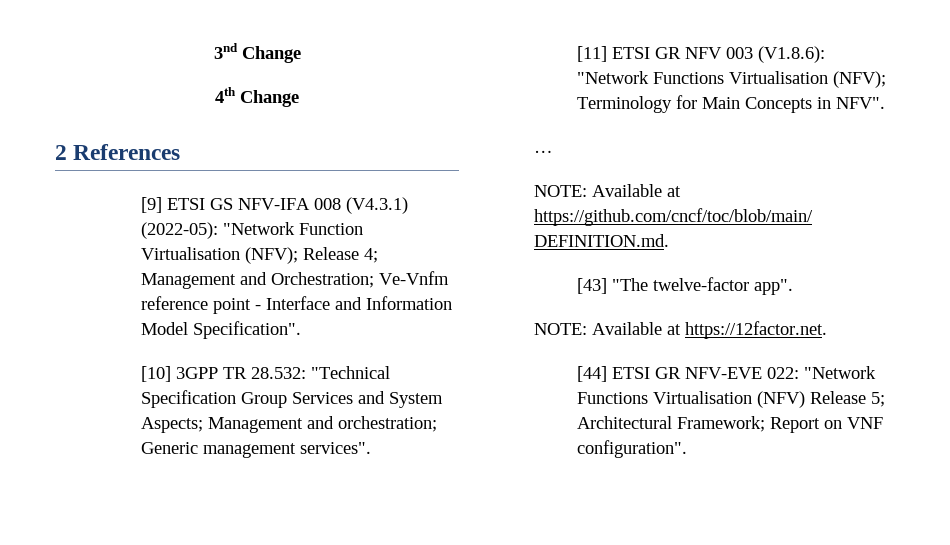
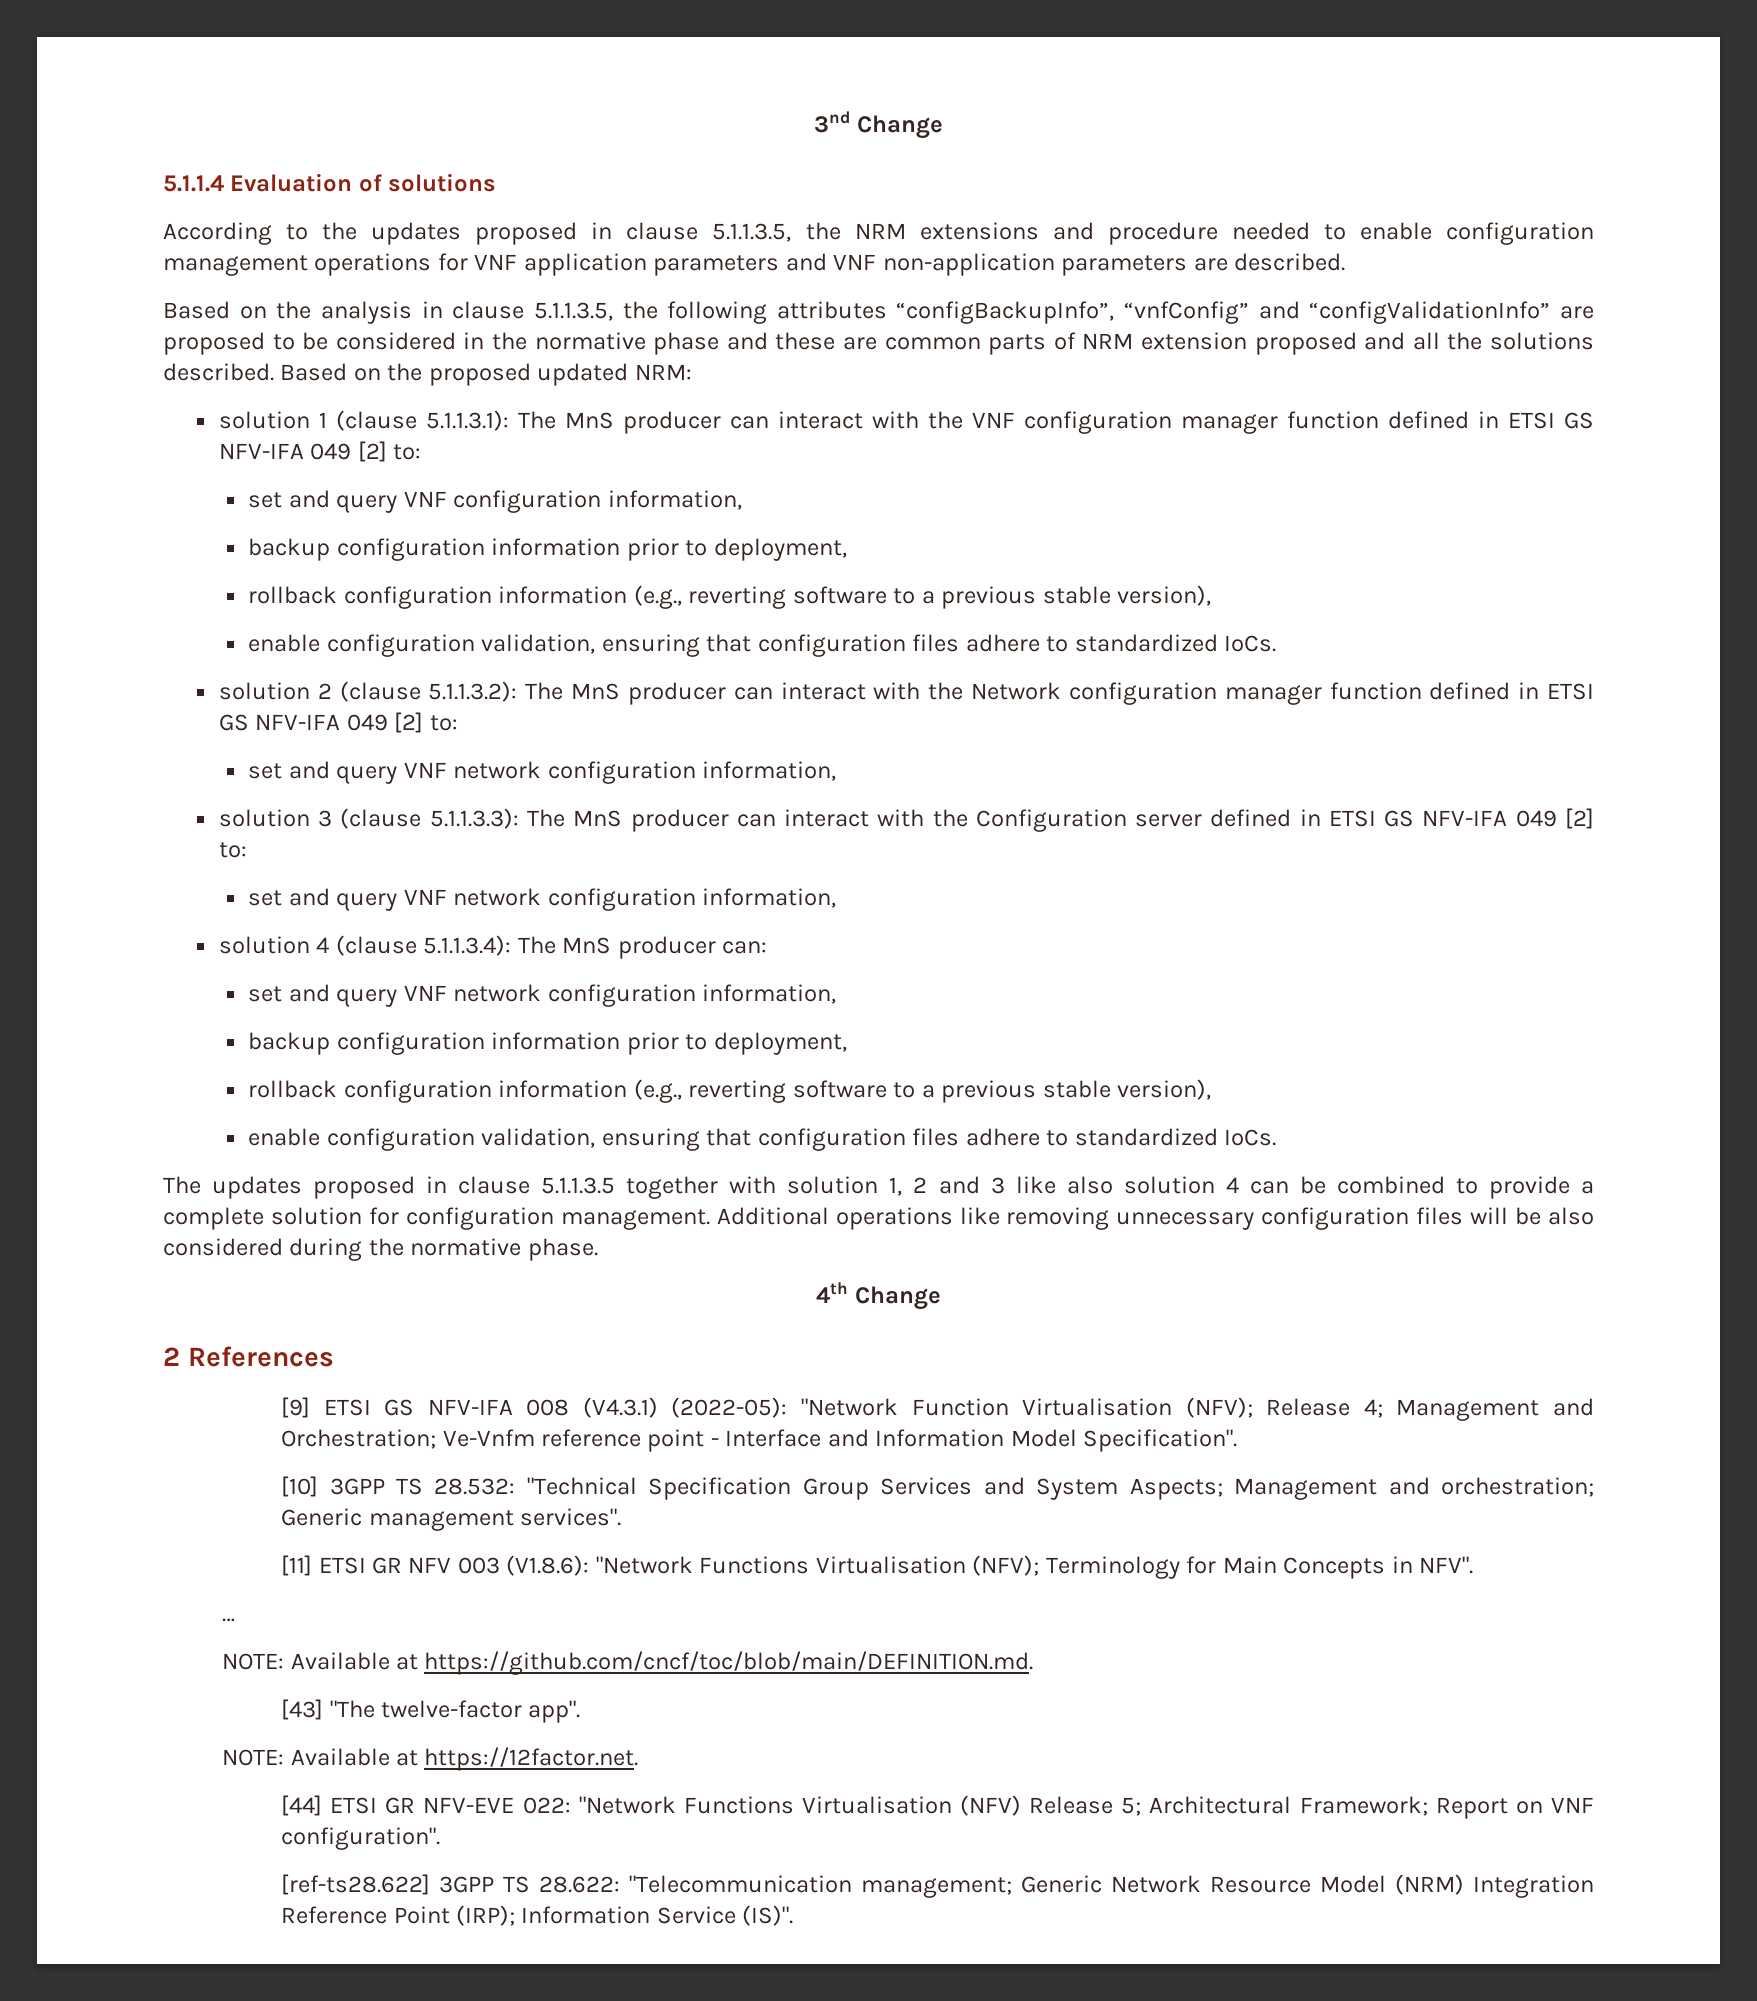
+ 5.1.1.4 Evaluation of solutions
+ According to the updates proposed in clause 5.1.1.3.5, the NRM extensions and procedure needed to enable configuration management operations for VNF application parameters and VNF non-application parameters are described.
+ Based on the analysis in clause 5.1.1.3.5, the following attributes “configBackupInfo”, “vnfConfig” and “configValidationInfo” are proposed to be considered in the normative phase and these are common parts of NRM extension proposed and all the solutions described. Based on the proposed updated NRM:
+ solution 1 (clause 5.1.1.3.1): The MnS producer can interact with the VNF configuration manager function defined in ETSI GS NFV-IFA 049 [2] to:
+ set and query VNF configuration information,
+ backup configuration information prior to deployment,
+ rollback configuration information (e.g., reverting software to a previous stable version),
+ enable configuration validation, ensuring that configuration files adhere to standardized IoCs.
+ solution 2 (clause 5.1.1.3.2): The MnS producer can interact with the Network configuration manager function defined in ETSI GS NFV-IFA 049 [2] to:
+ set and query VNF network configuration information,
+ solution 3 (clause 5.1.1.3.3): The MnS producer can interact with the Configuration server defined in ETSI GS NFV-IFA 049 [2] to:
+ set and query VNF network configuration information,
+ solution 4 (clause 5.1.1.3.4): The MnS producer can:
+ set and query VNF network configuration information,
+ backup configuration information prior to deployment,
+ rollback configuration information (e.g., reverting software to a previous stable version),
+ enable configuration validation, ensuring that configuration files adhere to standardized IoCs.
+ The updates proposed in clause 5.1.1.3.5 together with solution 1, 2 and 3 like also solution 4 can be combined to provide a complete solution for configuration management. Additional operations like removing unnecessary configuration files will be also considered during the normative phase.
- [10] 3GPP TR 28.532: "Technical Specification Group Services and System Aspects; Management and orchestration; Generic management services".
+ [10] 3GPP TS 28.532: "Technical Specification Group Services and System Aspects; Management and orchestration; Generic management services".
+ [ref-ts28.622] 3GPP TS 28.622: "Telecommunication management; Generic Network Resource Model (NRM) Integration Reference Point (IRP); Information Service (IS)".

